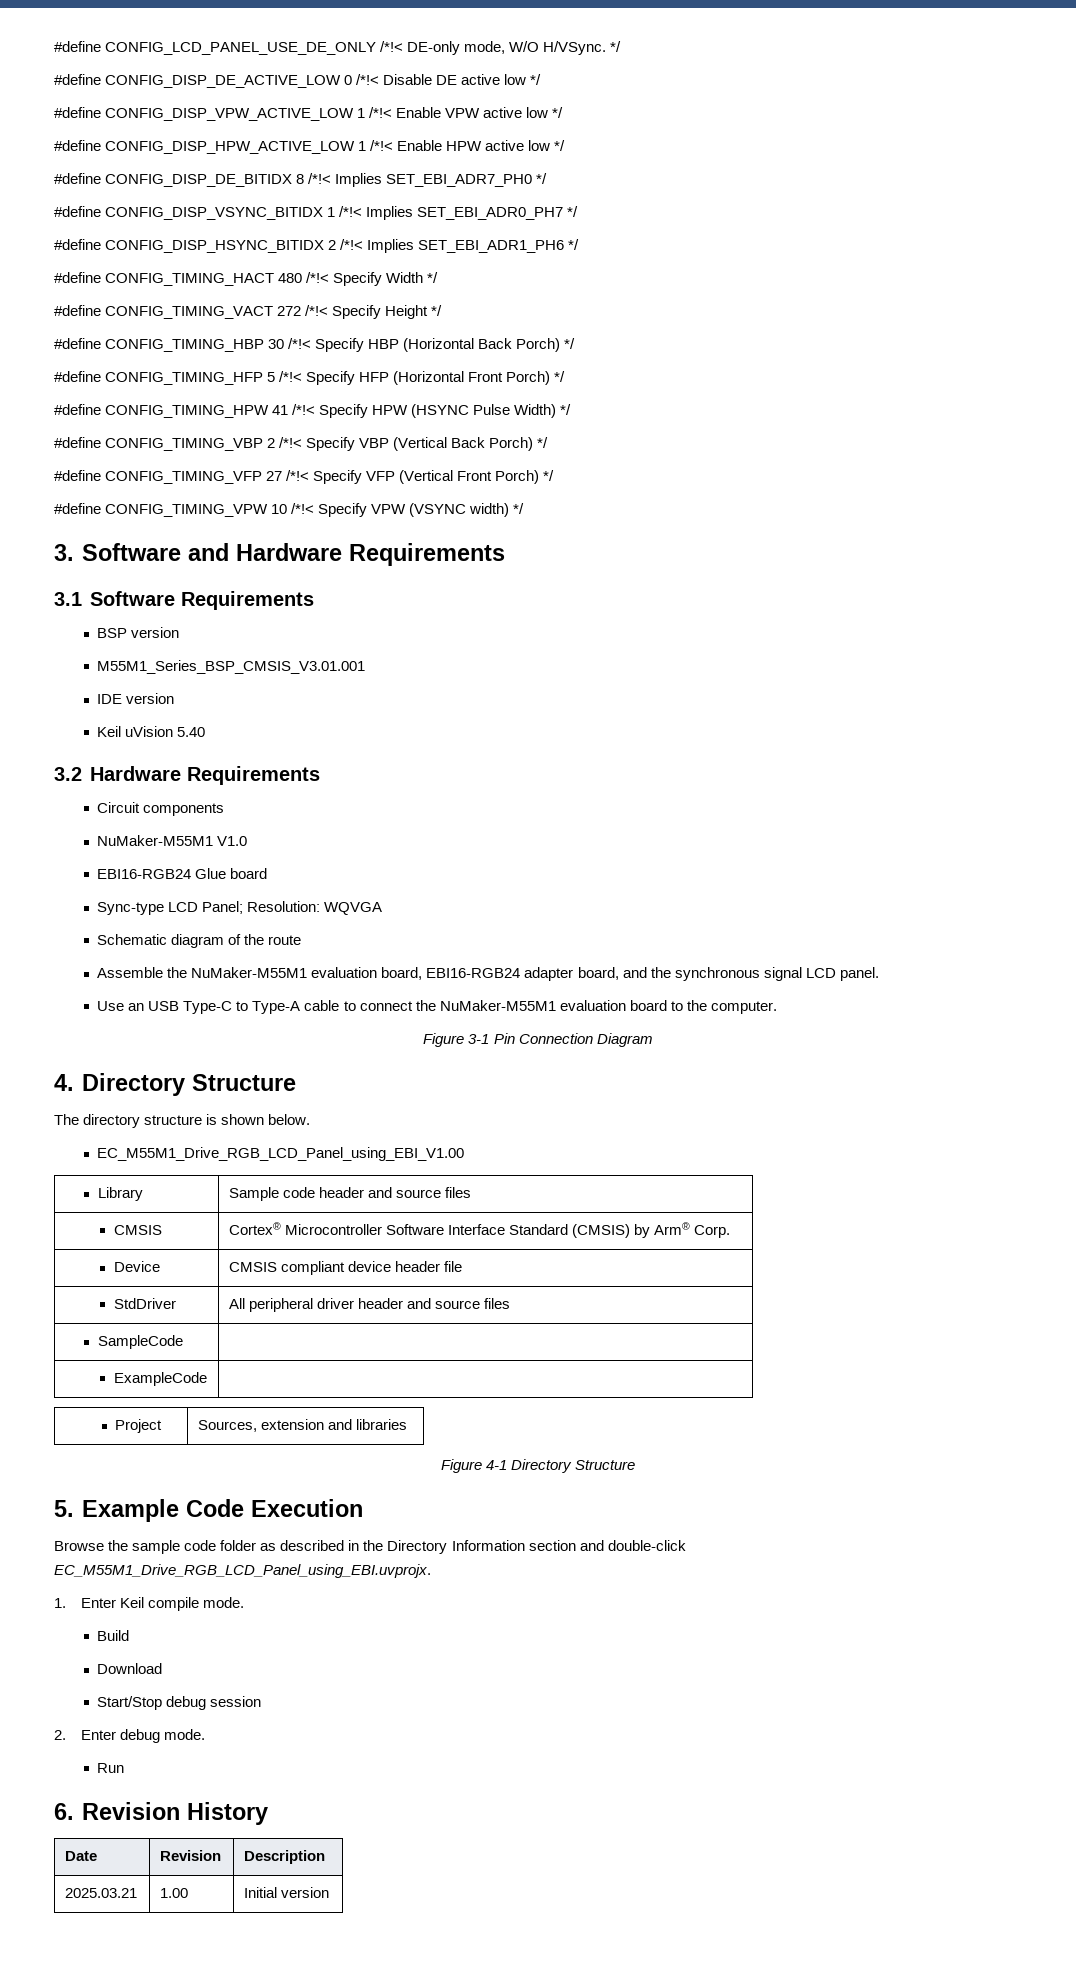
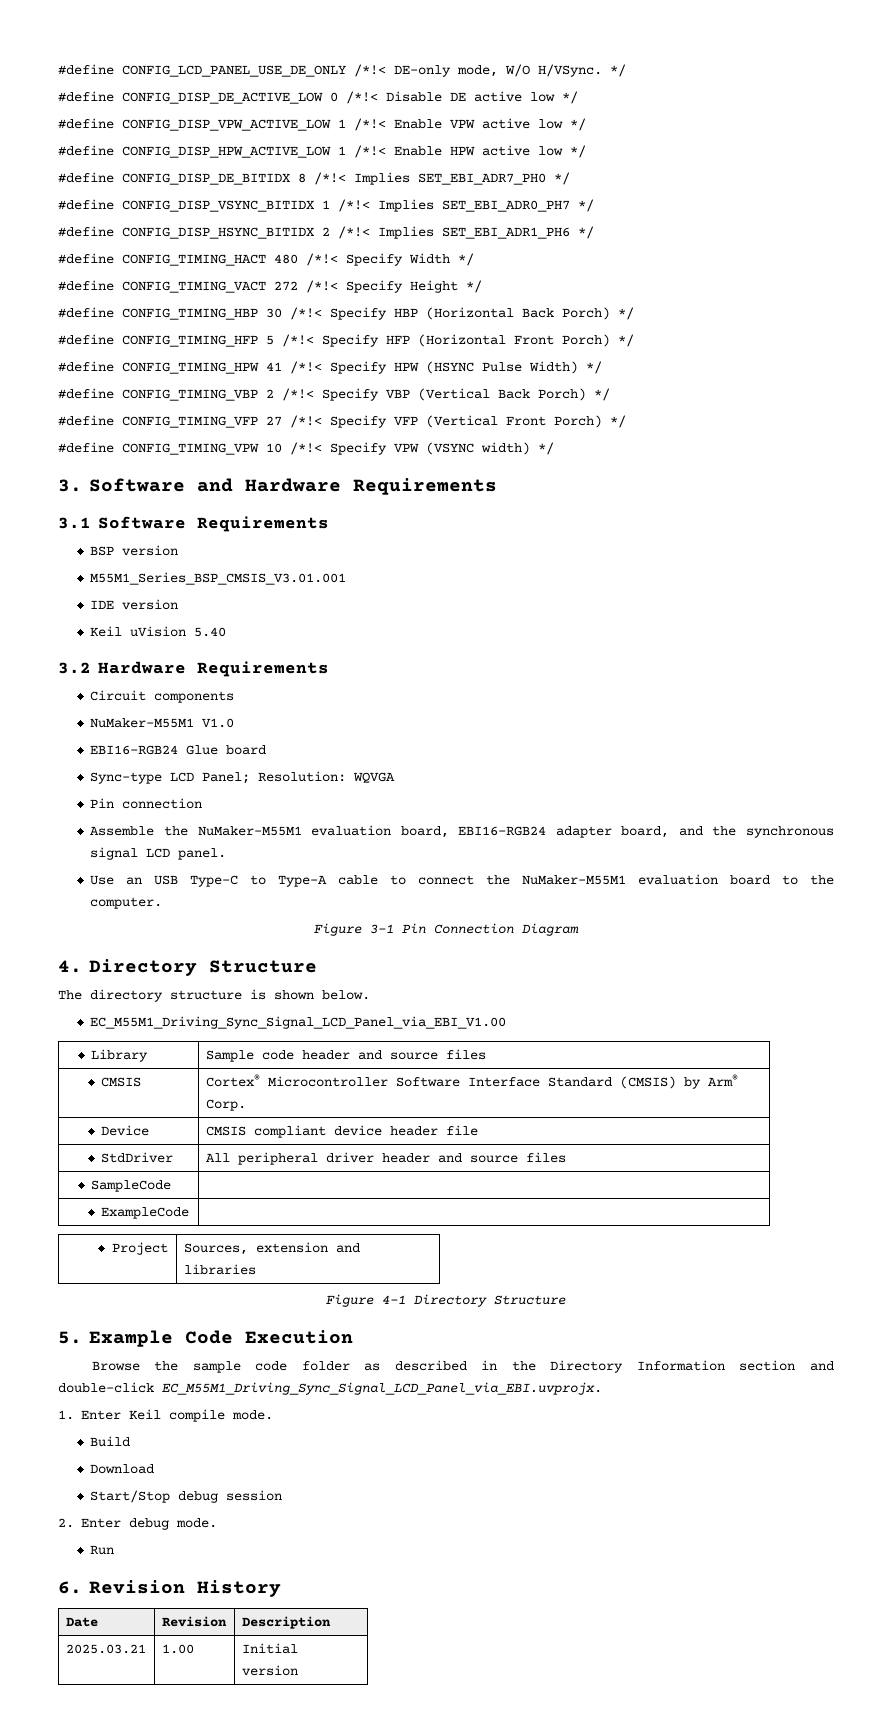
- Schematic diagram of the route
+ Pin connection
- EC_M55M1_Drive_RGB_LCD_Panel_using_EBI_V1.00
+ EC_M55M1_Driving_Sync_Signal_LCD_Panel_via_EBI_V1.00
- Browse the sample code folder as described in the Directory Information section and double-click EC_M55M1_Drive_RGB_LCD_Panel_using_EBI.uvprojx.
+ Browse the sample code folder as described in the Directory Information section and double-click EC_M55M1_Driving_Sync_Signal_LCD_Panel_via_EBI.uvprojx.

